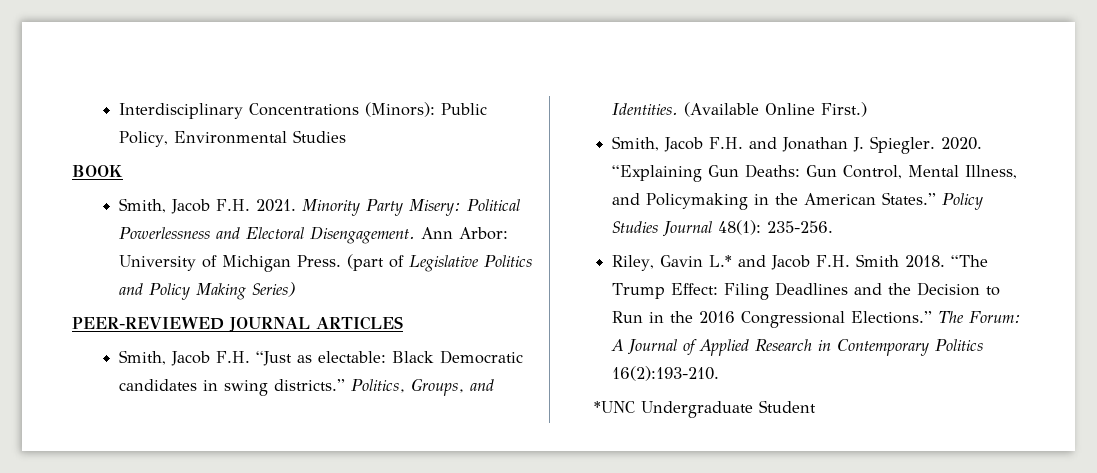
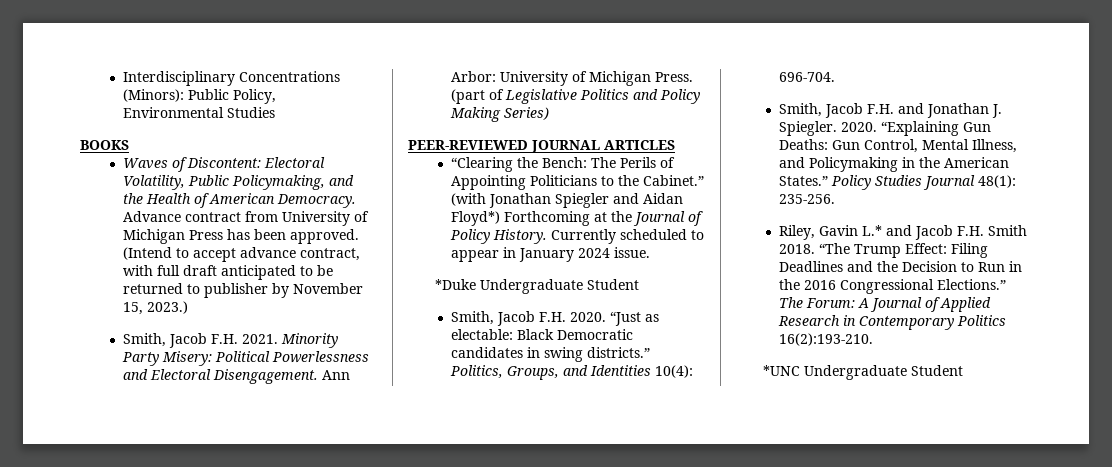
- BOOK
+ BOOKS
+ Waves of Discontent: Electoral Volatility, Public Policymaking, and the Health of American Democracy. Advance contract from University of Michigan Press has been approved. (Intend to accept advance contract, with full draft anticipated to be returned to publisher by November 15, 2023.)
- Smith, Jacob F.H. “Just as electable: Black Democratic candidates in swing districts.”
+ “Clearing the Bench: The Perils of Appointing Politicians to the Cabinet.” (with Jonathan Spiegler and Aidan Floyd*) Forthcoming at the Journal of Policy History. Currently scheduled to appear in January 2024 issue.
+ *Duke Undergraduate Student
+ Smith, Jacob F.H. 2020. “Just as electable: Black Democratic candidates in swing districts.”
- Politics, Groups, and Identities. (Available Online First.)
+ Politics, Groups, and Identities 10(4): 696-704.

